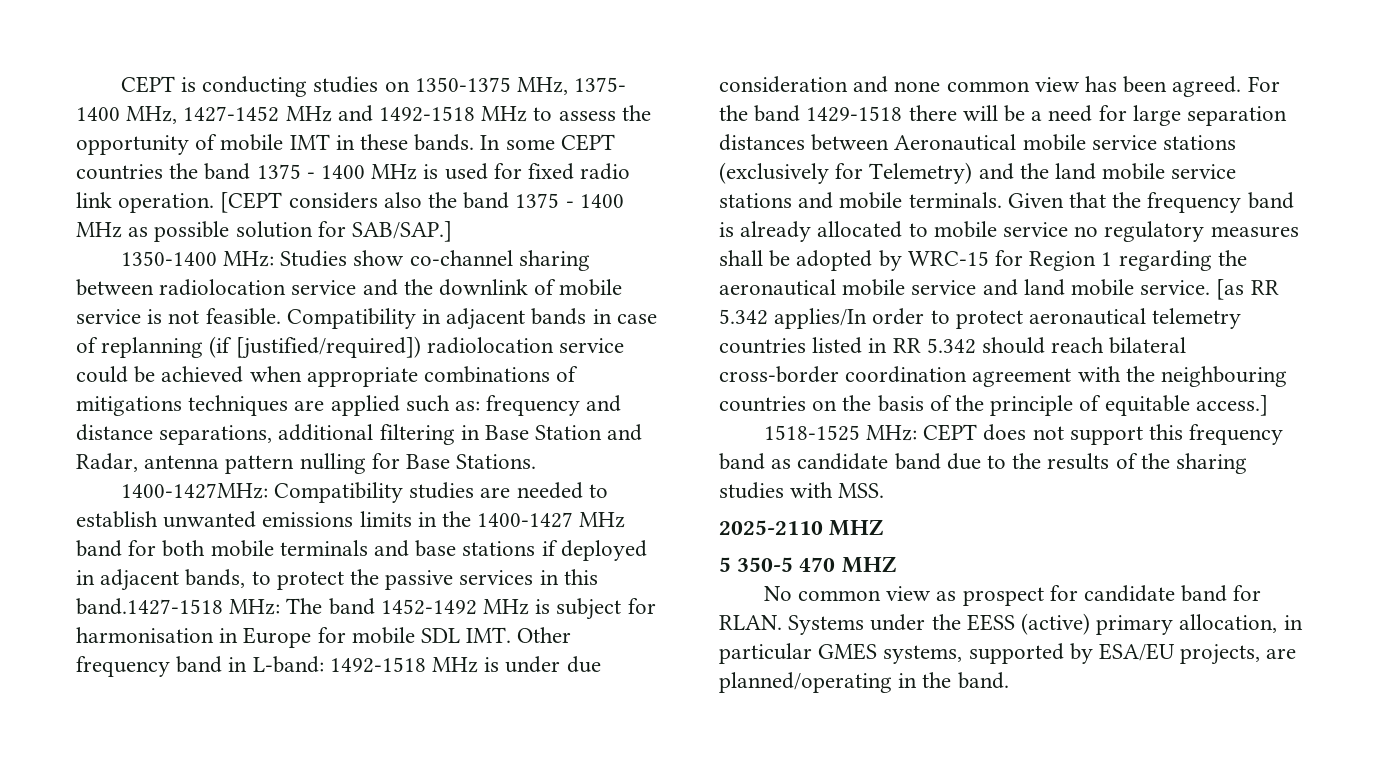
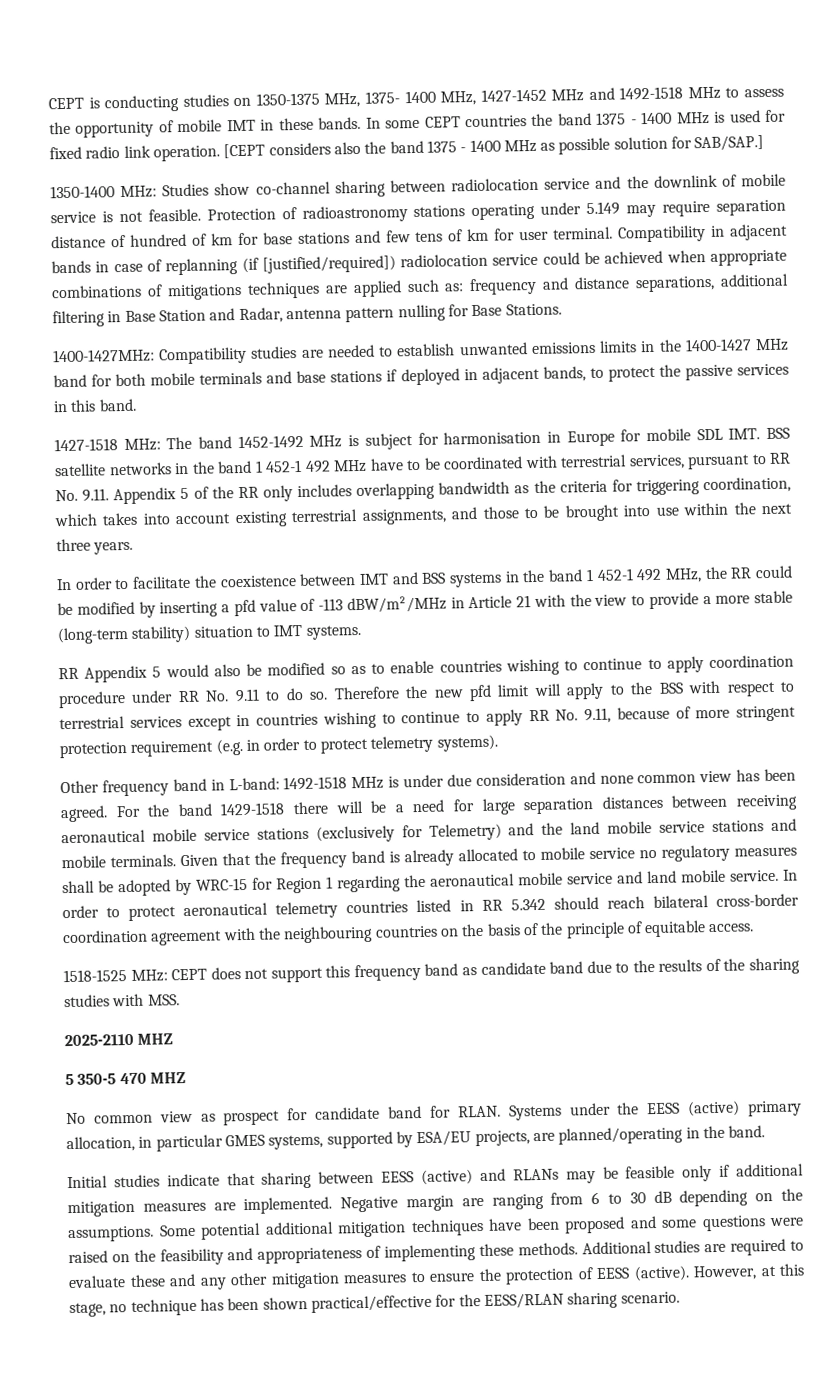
+ Protection of radioastronomy stations operating under 5.149 may require separation distance of hundred of km for base stations and few tens of km for user terminal.
- Compatibility studies are needed to establish unwanted emissions limits in the 1400-1427 MHz band for both mobile terminals and base stations if deployed in adjacent bands, to protect the passive services in this band.1427-1518 MHz:
+ Compatibility studies are needed to establish unwanted emissions limits in the 1400-1427 MHz band for both mobile terminals and base stations if deployed in adjacent bands, to protect the passive services in this band.
+ 1427-1518 MHz:
- The band 1452-1492 MHz is subject for harmonisation in Europe for mobile SDL IMT. Other frequency band in L-band:
+ The band 1452-1492 MHz is subject for harmonisation in Europe for mobile SDL IMT. BSS satellite networks in the band 1 452-1 492 MHz have to be coordinated with terrestrial services, pursuant to RR No. 9.11. Appendix 5 of the RR only includes overlapping bandwidth as the criteria for triggering coordination, which takes into account existing terrestrial assignments, and those to be brought into use within the next three years.
+ In order to facilitate the coexistence between IMT and BSS systems in the band 1 452-1 492 MHz, the RR could be modified by inserting a pfd value of -113 dBW/m²/MHz in Article 21 with the view to provide a more stable (long-term stability) situation to IMT systems.
+ RR Appendix 5 would also be modified so as to enable countries wishing to continue to apply coordination procedure under RR No. 9.11 to do so. Therefore the new pfd limit will apply to the BSS with respect to terrestrial services except in countries wishing to continue to apply RR No. 9.11, because of more stringent protection requirement (e.g. in order to protect telemetry systems).
+ Other frequency band in L-band:
- For the band 1429-1518 there will be a need for large separation distances between Aeronautical mobile service stations (exclusively for Telemetry) and the land mobile service stations and mobile terminals.
+ For the band 1429-1518 there will be a need for large separation distances between receiving aeronautical mobile service stations (exclusively for Telemetry) and the land mobile service stations and mobile terminals.
- [as RR 5.342 applies/In order to protect aeronautical telemetry countries listed in RR 5.342 should reach bilateral cross-border coordination agreement with the neighbouring countries on the basis of the principle of equitable access.]
+ In order to protect aeronautical telemetry countries listed in RR 5.342 should reach bilateral cross-border coordination agreement with the neighbouring countries on the basis of the principle of equitable access.
+ Initial studies indicate that sharing between EESS (active) and RLANs may be feasible only if additional mitigation measures are implemented. Negative margin are ranging from 6 to 30 dB depending on the assumptions. Some potential additional mitigation techniques have been proposed and some questions were raised on the feasibility and appropriateness of implementing these methods. Additional studies are required to evaluate these and any other mitigation measures to ensure the protection of EESS (active). However, at this stage, no technique has been shown practical/effective for the EESS/RLAN sharing scenario.

